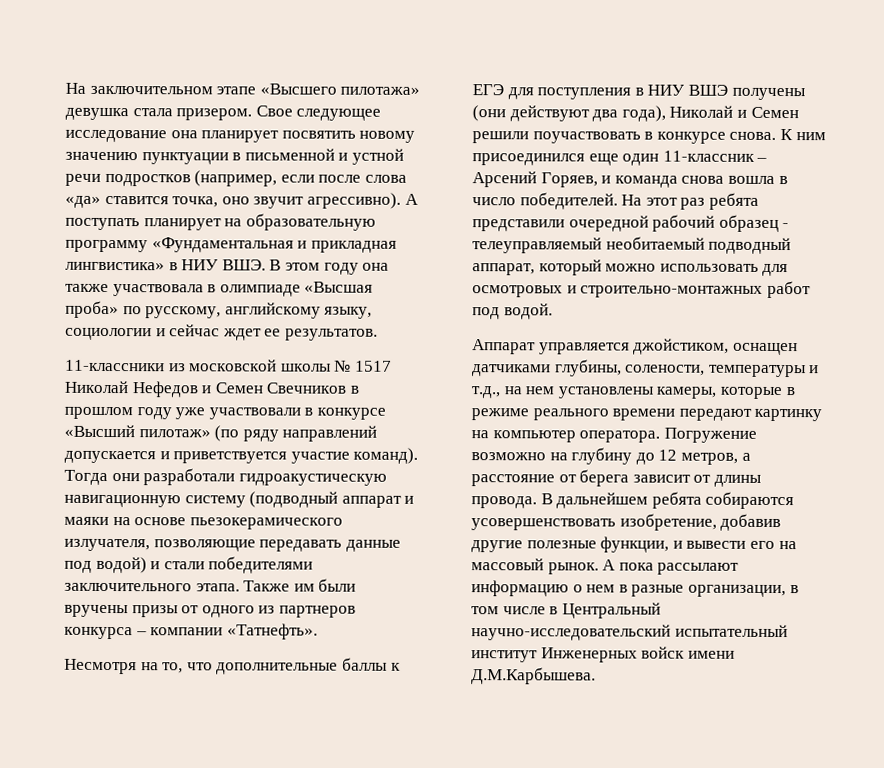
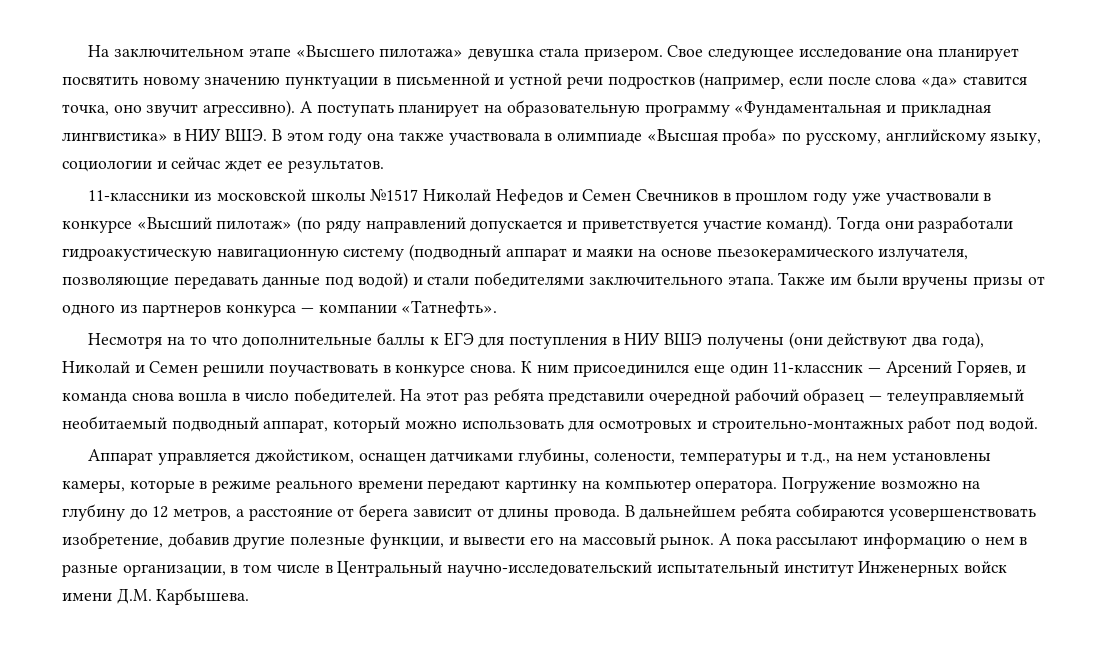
- 11-классники из московской школы № 1517 Николай Нефедов и Семен Свечников в прошлом году уже участвовали в конкурсе «Высший пилотаж» (по ряду направлений допускается и приветствуется участие команд).
+ 11-классники из московской школы №1517 Николай Нефедов и Семен Свечников в прошлом году уже участвовали в конкурсе «Высший пилотаж» (по ряду направлений допускается и приветствуется участие команд).
- Также им были вручены призы от одного из партнеров конкурса – компании «Татнефть».
+ Также им были вручены призы от одного из партнеров конкурса — компании «Татнефть».
- Несмотря на то, что дополнительные баллы к ЕГЭ для поступления в НИУ ВШЭ получены (они действуют два года), Николай и Семен решили поучаствовать в конкурсе снова.
+ Несмотря на то что дополнительные баллы к ЕГЭ для поступления в НИУ ВШЭ получены (они действуют два года), Николай и Семен решили поучаствовать в конкурсе снова.
- К ним присоединился еще один 11-классник – Арсений Горяев, и команда снова вошла в число победителей.
+ К ним присоединился еще один 11-классник — Арсений Горяев, и команда снова вошла в число победителей.
- На этот раз ребята представили очередной рабочий образец - телеуправляемый необитаемый подводный аппарат, который можно использовать для осмотровых и строительно-монтажных работ под водой.
+ На этот раз ребята представили очередной рабочий образец — телеуправляемый необитаемый подводный аппарат, который можно использовать для осмотровых и строительно-монтажных работ под водой.
- А пока рассылают информацию о нем в разные организации, в том числе в Центральный научно-исследовательский испытательный институт Инженерных войск имени Д.М.Карбышева.
+ А пока рассылают информацию о нем в разные организации, в том числе в Центральный научно-исследовательский испытательный институт Инженерных войск имени Д.М. Карбышева.

